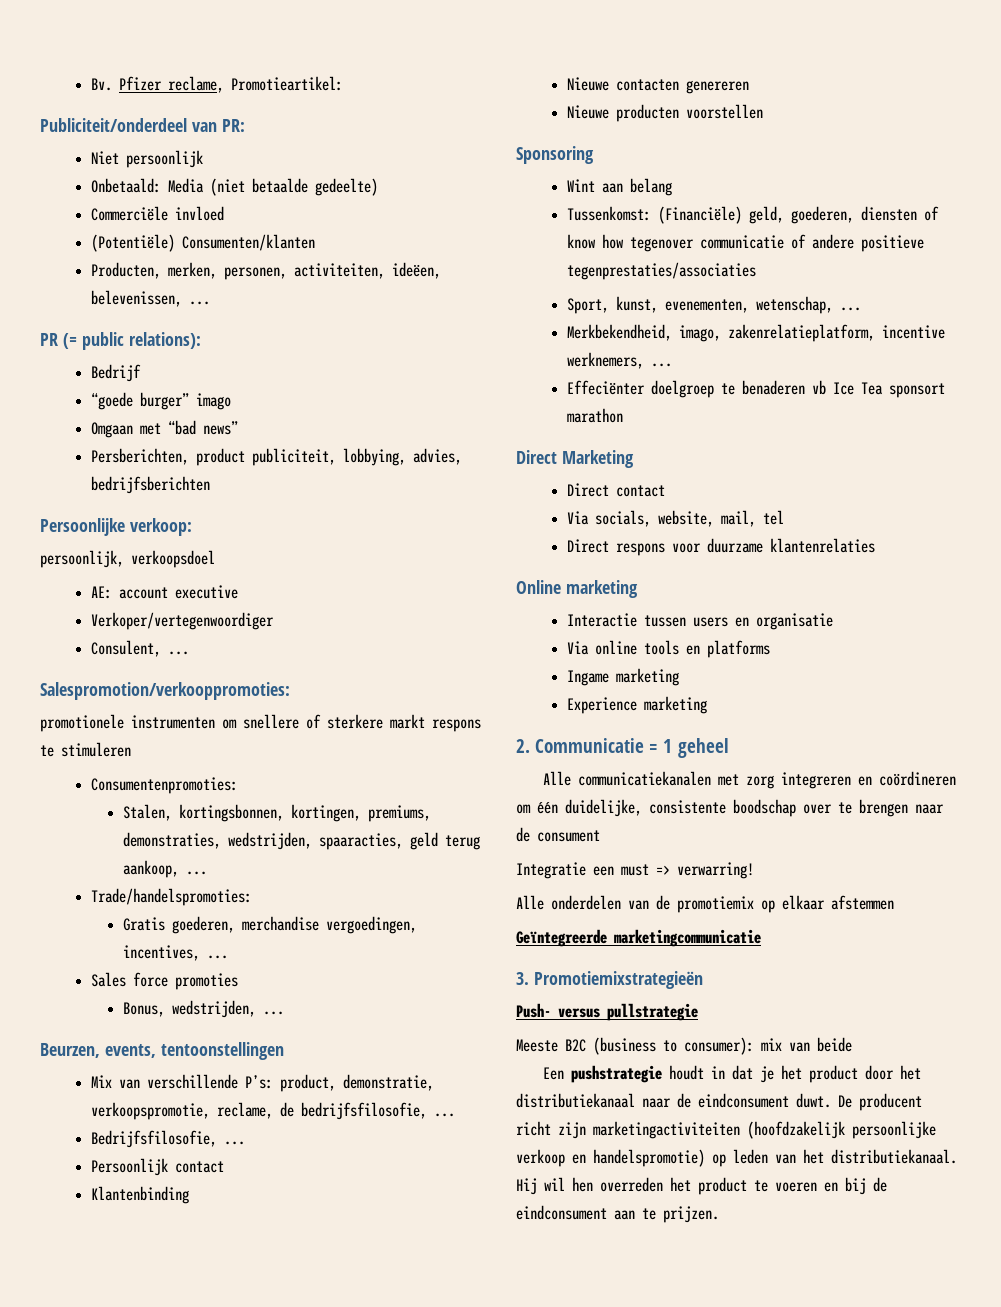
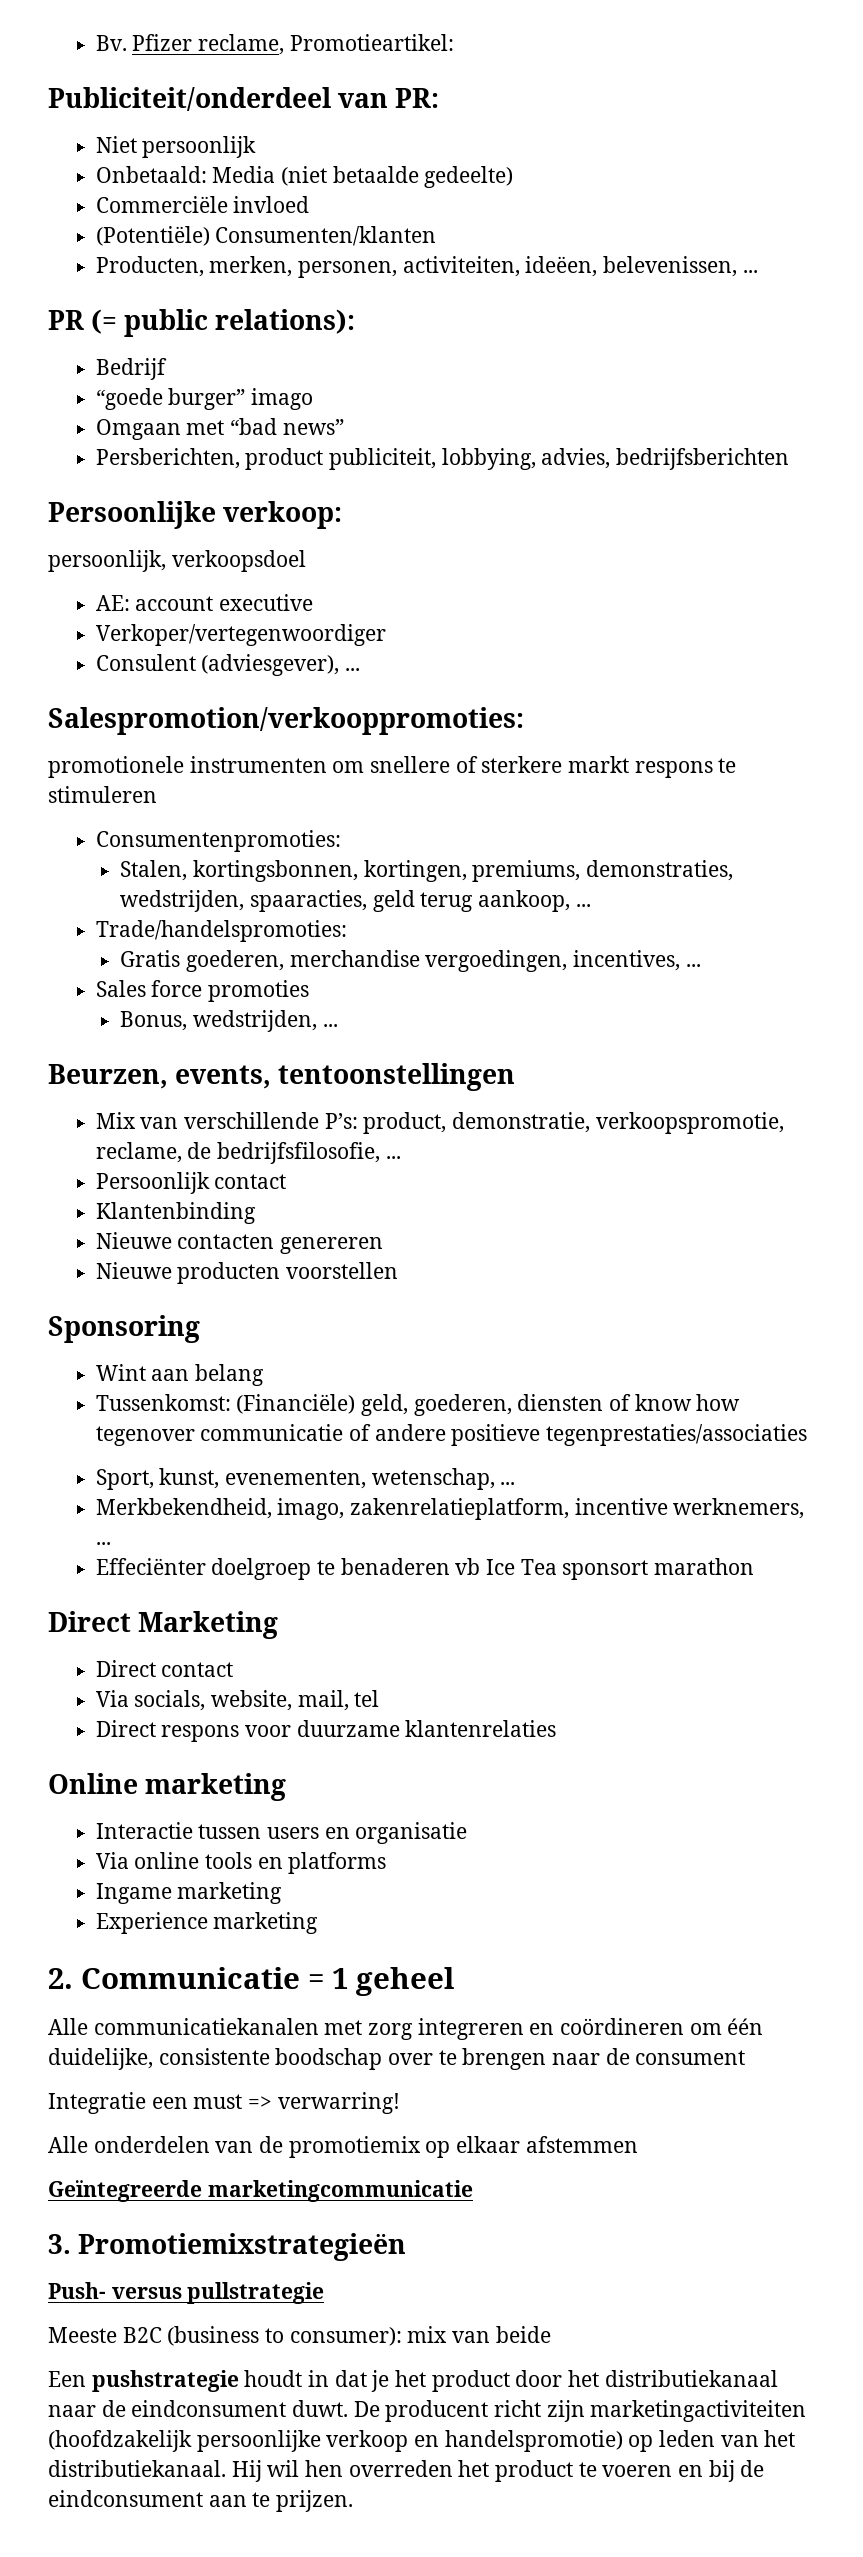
- Consulent, ...
+ Consulent (adviesgever), ...
- Bedrijfsfilosofie, ...

